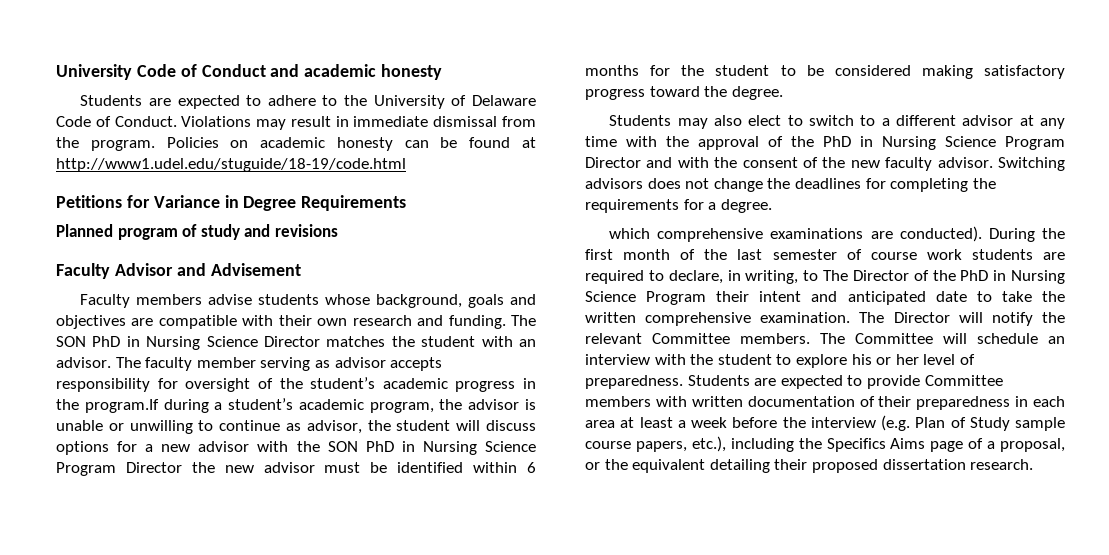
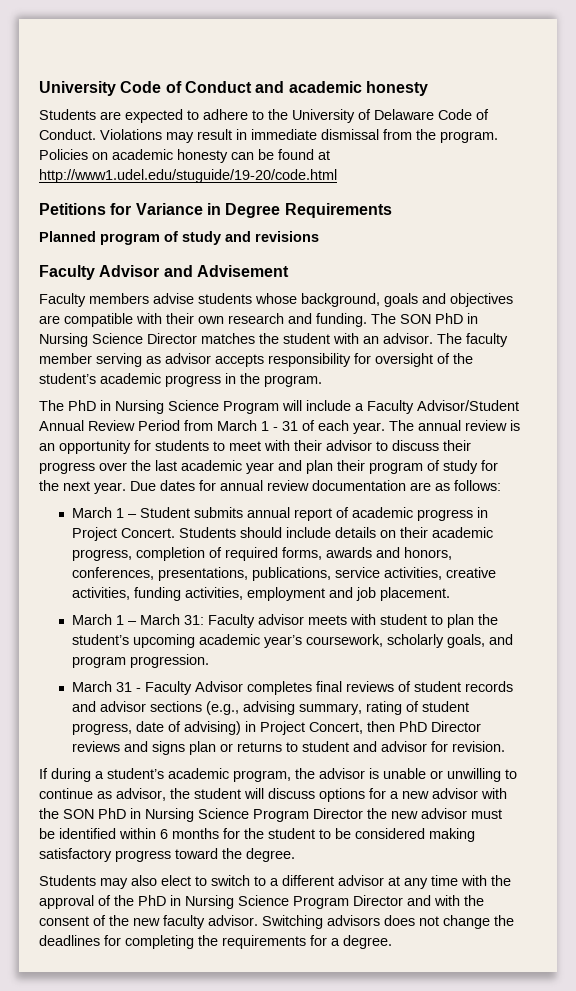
- Policies on academic honesty can be found at http://www1.udel.edu/stuguide/18-19/code.html
+ Policies on academic honesty can be found at http://www1.udel.edu/stuguide/19-20/code.html
- The faculty member serving as advisor accepts responsibility for oversight of the student’s academic progress in the program.If during a student’s academic program, the advisor is unable or unwilling to continue as advisor, the student will discuss options for a new advisor with the SON PhD in Nursing Science Program Director the new advisor must be identified within 6 months for the student to be considered making satisfactory progress toward the degree.
+ The faculty member serving as advisor accepts responsibility for oversight of the student’s academic progress in the program.
+ The PhD in Nursing Science Program will include a Faculty Advisor/Student Annual Review Period from March 1 - 31 of each year. The annual review is an opportunity for students to meet with their advisor to discuss their progress over the last academic year and plan their program of study for the next year. Due dates for annual review documentation are as follows:
+ March 1 – Student submits annual report of academic progress in Project Concert. Students should include details on their academic progress, completion of required forms, awards and honors, conferences, presentations, publications, service activities, creative activities, funding activities, employment and job placement.
+ March 1 – March 31: Faculty advisor meets with student to plan the student’s upcoming academic year’s coursework, scholarly goals, and program progression.
+ March 31 - Faculty Advisor completes final reviews of student records and advisor sections (e.g., advising summary, rating of student progress, date of advising) in Project Concert, then PhD Director reviews and signs plan or returns to student and advisor for revision.
+ If during a student’s academic program, the advisor is unable or unwilling to continue as advisor, the student will discuss options for a new advisor with the SON PhD in Nursing Science Program Director the new advisor must be identified within 6 months for the student to be considered making satisfactory progress toward the degree.
- which comprehensive examinations are conducted). During the first month of the last semester of course work students are required to declare, in writing, to The Director of the PhD in Nursing Science Program their intent and anticipated date to take the written comprehensive examination. The Director will notify the relevant Committee members. The Committee will schedule an interview with the student to explore his or her level of preparedness. Students are expected to provide Committee members with written documentation of their preparedness in each area at least a week before the interview (e.g. Plan of Study sample course papers, etc.), including the Specifics Aims page of a proposal, or the equivalent detailing their proposed dissertation research.

